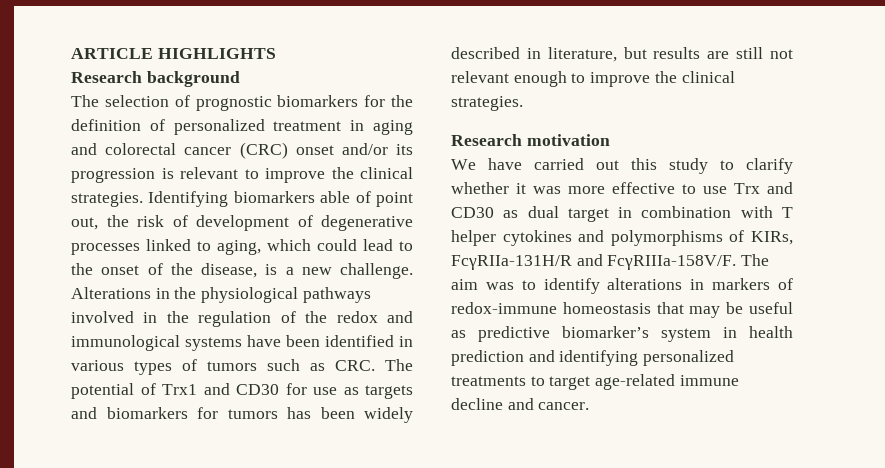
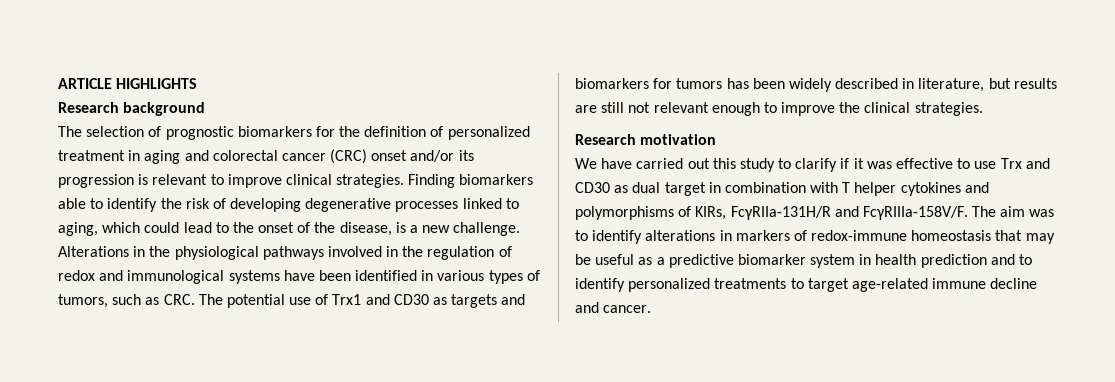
- The selection of prognostic biomarkers for the definition of personalized treatment in aging and colorectal cancer (CRC) onset and/or its progression is relevant to improve the clinical strategies. Identifying biomarkers able of point out, the risk of development of degenerative processes linked to aging, which could lead to the onset of the disease, is a new challenge.
+ The selection of prognostic biomarkers for the definition of personalized treatment in aging and colorectal cancer (CRC) onset and/or its progression is relevant to improve clinical strategies. Finding biomarkers able to identify the risk of developing degenerative processes linked to aging, which could lead to the onset of the disease, is a new challenge.
- Alterations in the physiological pathways involved in the regulation of the redox and immunological systems have been identified in various types of tumors such as CRC. The potential of Trx1 and CD30 for use as targets and biomarkers for tumors has been widely described in literature, but results are still not relevant enough to improve the clinical strategies.
+ Alterations in the physiological pathways involved in the regulation of redox and immunological systems have been identified in various types of tumors, such as CRC. The potential use of Trx1 and CD30 as targets and biomarkers for tumors has been widely described in literature, but results are still not relevant enough to improve the clinical strategies.
- We have carried out this study to clarify whether it was more effective to use Trx and CD30 as dual target in combination with T helper cytokines and polymorphisms of KIRs, FcγRIIa-131H/R and FcγRIIIa-158V/F.
+ We have carried out this study to clarify if it was effective to use Trx and CD30 as dual target in combination with T helper cytokines and polymorphisms of KIRs, FcγRIIa-131H/R and FcγRIIIa-158V/F.
- The aim was to identify alterations in markers of redox-immune homeostasis that may be useful as predictive biomarker’s system in health prediction and identifying personalized treatments to target age-related immune decline and cancer.
+ The aim was to identify alterations in markers of redox-immune homeostasis that may be useful as a predictive biomarker system in health prediction and to identify personalized treatments to target age-related immune decline and cancer.

